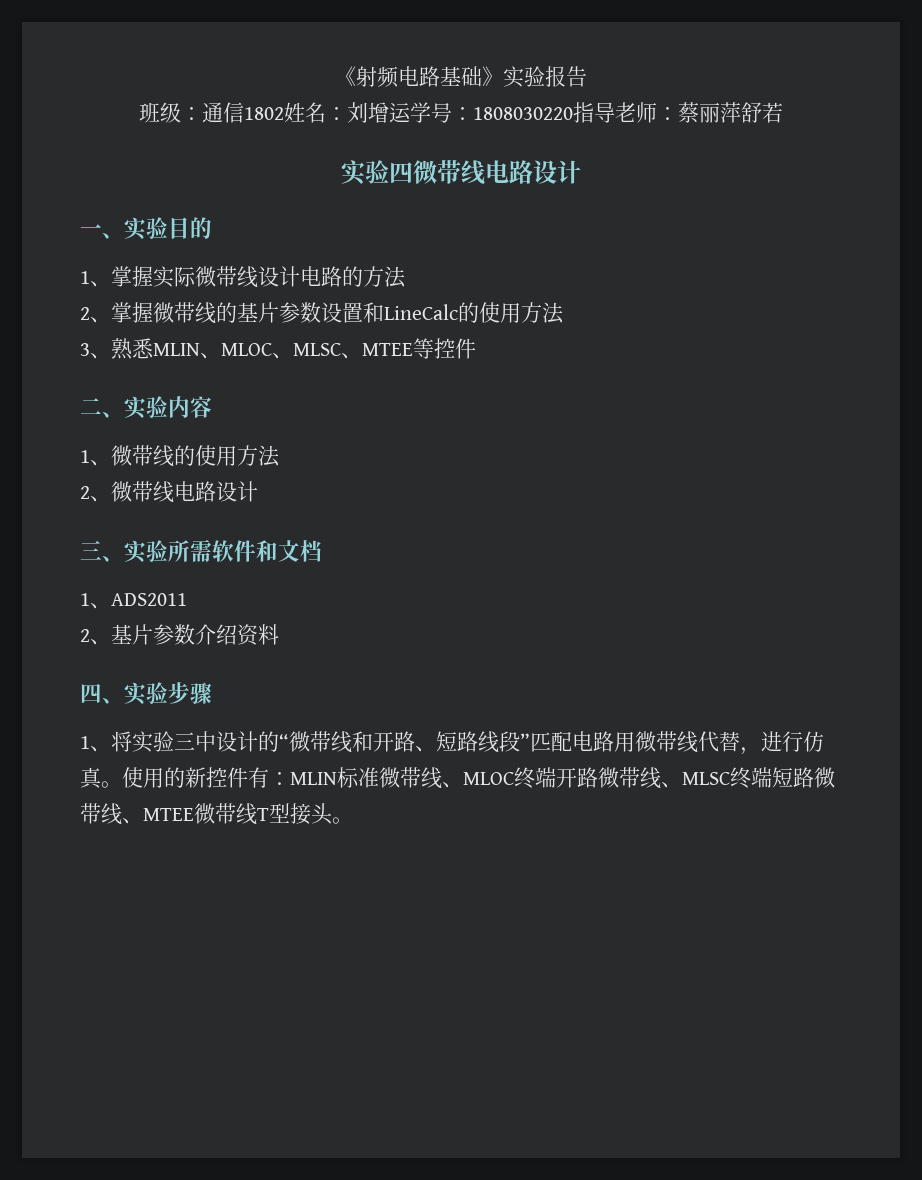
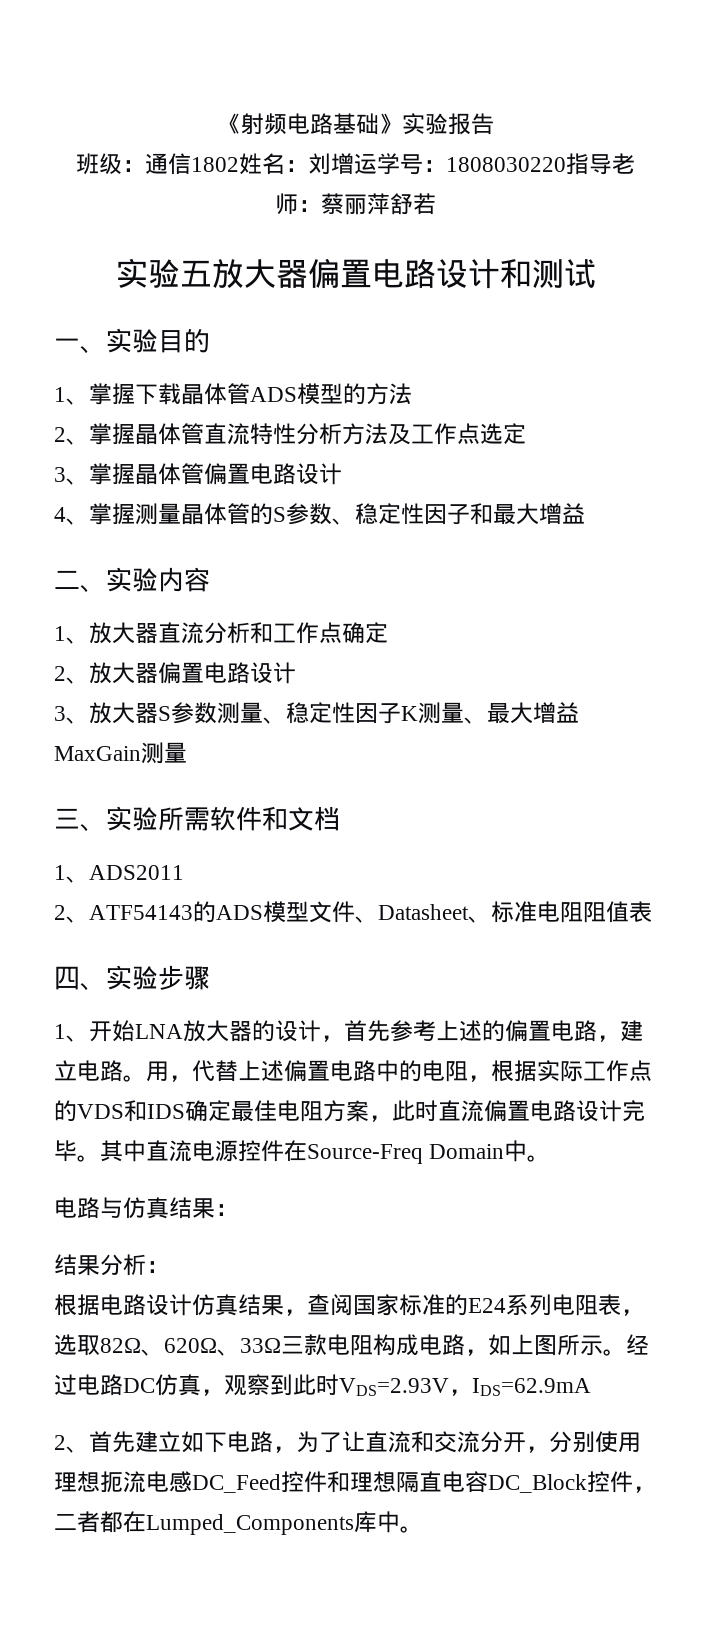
- 实验四微带线电路设计
+ 实验五放大器偏置电路设计和测试
- 1、掌握实际微带线设计电路的方法
+ 1、掌握下载晶体管ADS模型的方法
- 2、掌握微带线的基片参数设置和LineCalc的使用方法
- 3、熟悉MLIN、MLOC、MLSC、MTEE等控件
+ 2、掌握晶体管直流特性分析方法及工作点选定
+ 3、掌握晶体管偏置电路设计
+ 4、掌握测量晶体管的S参数、稳定性因子和最大增益
- 1、微带线的使用方法
- 2、微带线电路设计
+ 1、放大器直流分析和工作点确定
+ 2、放大器偏置电路设计
+ 3、放大器S参数测量、稳定性因子K测量、最大增益MaxGain测量
- 2、基片参数介绍资料
+ 2、ATF54143的ADS模型文件、Datasheet、标准电阻阻值表
- 1、将实验三中设计的“微带线和开路、短路线段”匹配电路用微带线代替，进行仿真。使用的新控件有：MLIN标准微带线、MLOC终端开路微带线、MLSC终端短路微带线、MTEE微带线T型接头。
+ 1、开始LNA放大器的设计，首先参考上述的偏置电路，建立电路。用，代替上述偏置电路中的电阻，根据实际工作点的VDS和IDS确定最佳电阻方案，此时直流偏置电路设计完毕。其中直流电源控件在Source-Freq Domain中。
+ 电路与仿真结果：
+ 结果分析：
+ 根据电路设计仿真结果，查阅国家标准的E24系列电阻表，选取82Ω、620Ω、33Ω三款电阻构成电路，如上图所示。经过电路DC仿真，观察到此时VDS=2.93V，IDS=62.9mA
+ 2、首先建立如下电路，为了让直流和交流分开，分别使用理想扼流电感DC_Feed控件和理想隔直电容DC_Block控件，二者都在Lumped_Components库中。

